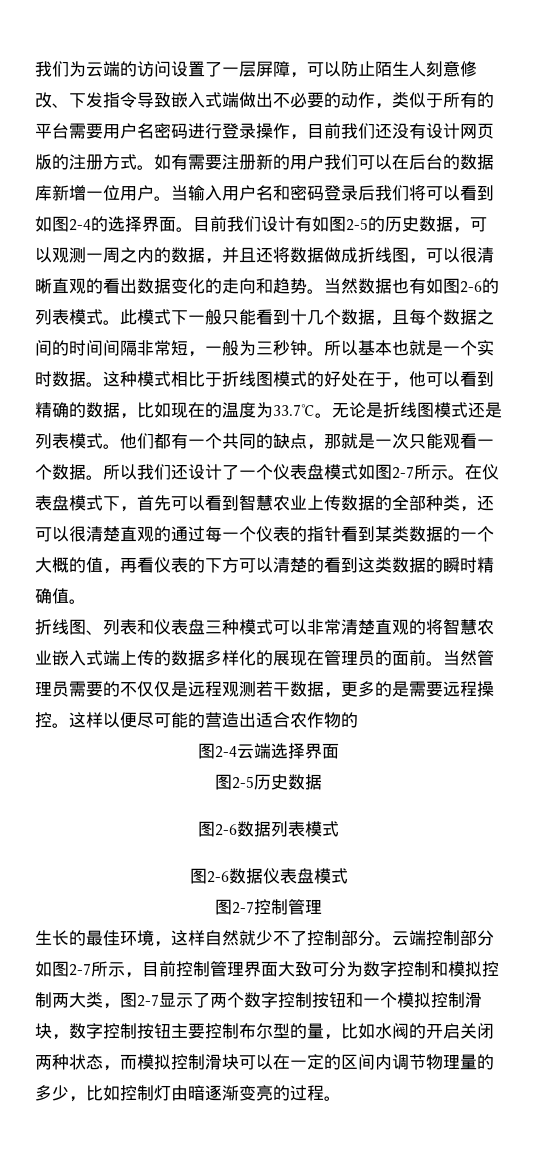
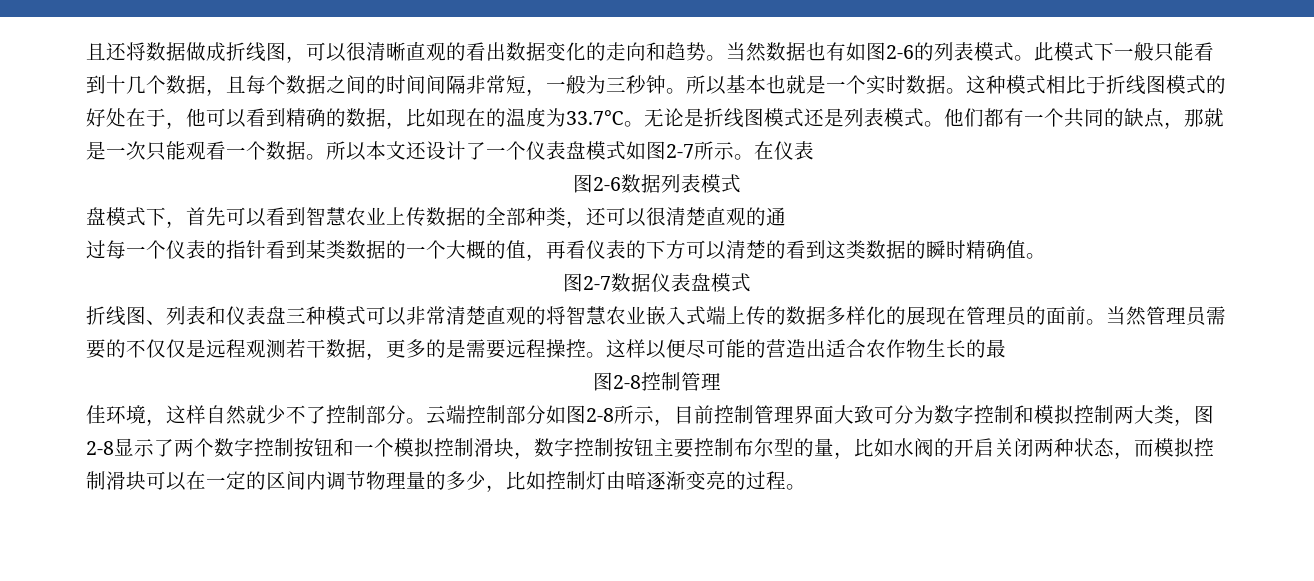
- 我们为云端的访问设置了一层屏障，可以防止陌生人刻意修改、下发指令导致嵌入式端做出不必要的动作，类似于所有的平台需要用户名密码进行登录操作，目前我们还没有设计网页版的注册方式。如有需要注册新的用户我们可以在后台的数据库新增一位用户。当输入用户名和密码登录后我们将可以看到如图2-4的选择界面。目前我们设计有如图2-5的历史数据，可以观测一周之内的数据，并且还将数据做成折线图，可以很清晰直观的看出数据变化的走向和趋势。
+ 且还将数据做成折线图，可以很清晰直观的看出数据变化的走向和趋势。
- 所以我们还设计了一个仪表盘模式如图2-7所示。
+ 所以本文还设计了一个仪表盘模式如图2-7所示。
- 在仪表盘模式下，首先可以看到智慧农业上传数据的全部种类，还可以很清楚直观的通过每一个仪表的指针看到某类数据的一个大概的值，再看仪表的下方可以清楚的看到这类数据的瞬时精确值。
+ 在仪表
+ 图2-6数据列表模式
+ 盘模式下，首先可以看到智慧农业上传数据的全部种类，还可以很清楚直观的通
+ 过每一个仪表的指针看到某类数据的一个大概的值，再看仪表的下方可以清楚的看到这类数据的瞬时精确值。
+ 图2-7数据仪表盘模式
- 这样以便尽可能的营造出适合农作物的
- 图2-4云端选择界面
- 图2-5历史数据
- 图2-6数据列表模式
- 图2-6数据仪表盘模式
- 图2-7控制管理
+ 这样以便尽可能的营造出适合农作物生长的最
+ 图2-8控制管理
- 生长的最佳环境，这样自然就少不了控制部分。
+ 佳环境，这样自然就少不了控制部分。
- 云端控制部分如图2-7所示，目前控制管理界面大致可分为数字控制和模拟控制两大类，图2-7显示了两个数字控制按钮和一个模拟控制滑块，数字控制按钮主要控制布尔型的量，比如水阀的开启关闭两种状态，而模拟控制滑块可以在一定的区间内调节物理量的多少，比如控制灯由暗逐渐变亮的过程。
+ 云端控制部分如图2-8所示，目前控制管理界面大致可分为数字控制和模拟控制两大类，图2-8显示了两个数字控制按钮和一个模拟控制滑块，数字控制按钮主要控制布尔型的量，比如水阀的开启关闭两种状态，而模拟控制滑块可以在一定的区间内调节物理量的多少，比如控制灯由暗逐渐变亮的过程。

